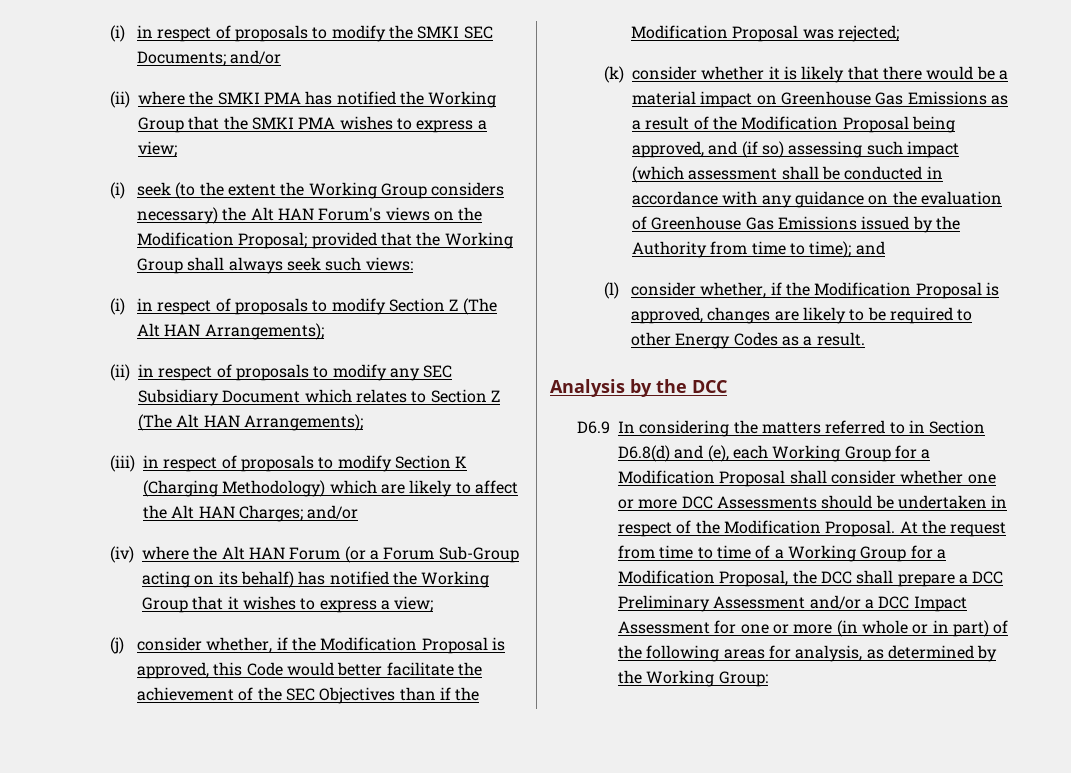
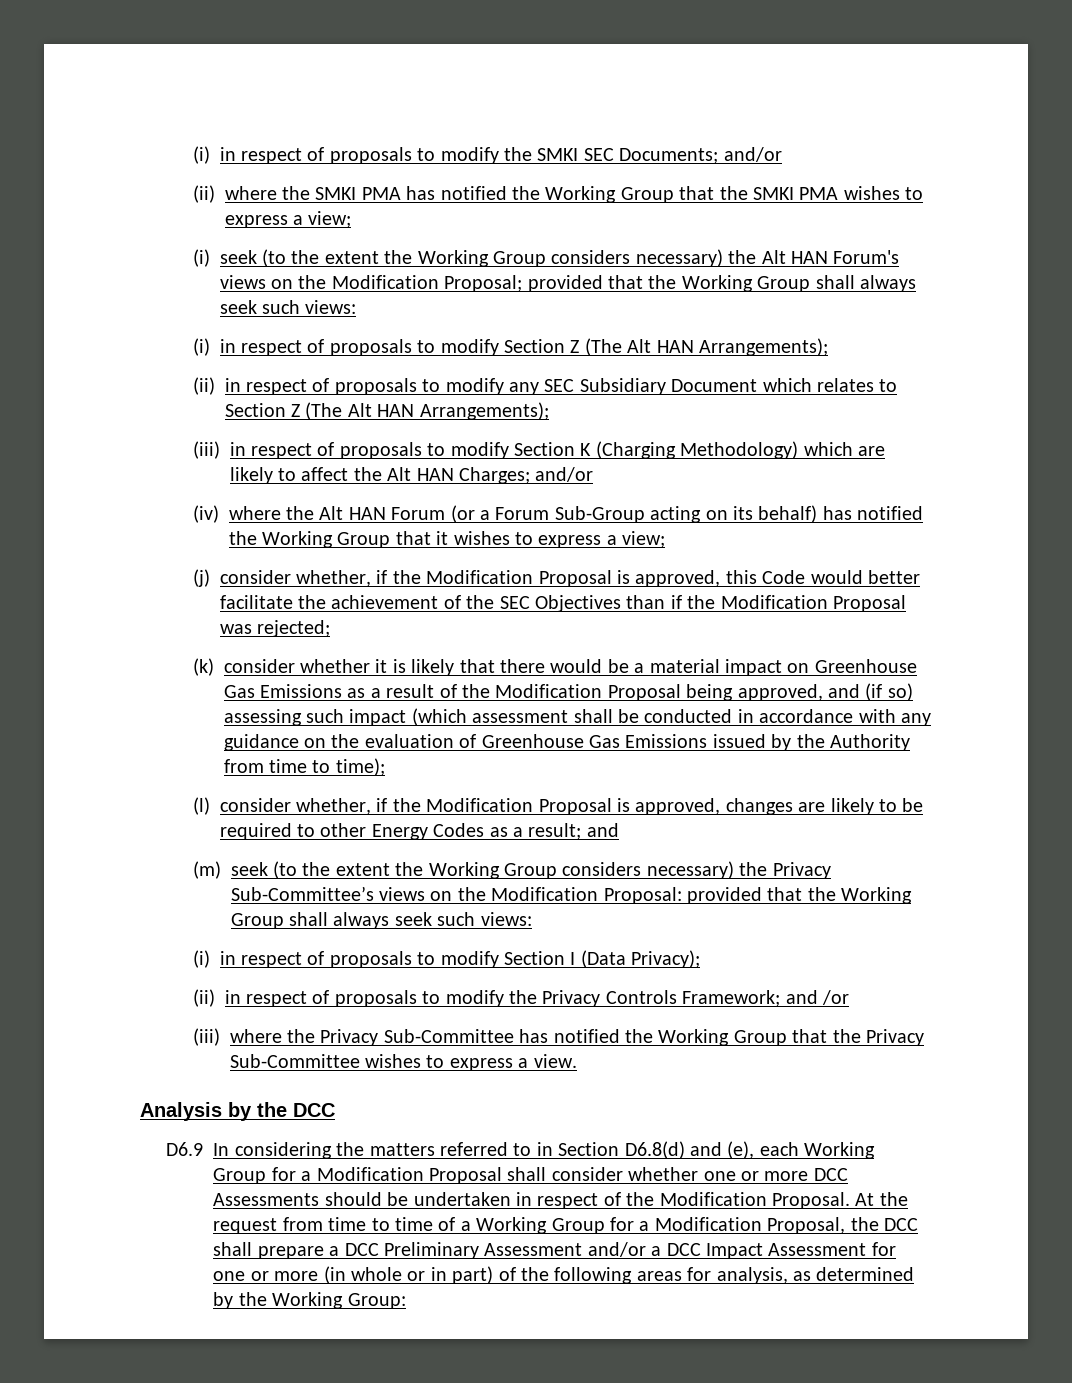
- (k) consider whether it is likely that there would be a material impact on Greenhouse Gas Emissions as a result of the Modification Proposal being approved, and (if so) assessing such impact (which assessment shall be conducted in accordance with any guidance on the evaluation of Greenhouse Gas Emissions issued by the Authority from time to time); and
+ (k) consider whether it is likely that there would be a material impact on Greenhouse Gas Emissions as a result of the Modification Proposal being approved, and (if so) assessing such impact (which assessment shall be conducted in accordance with any guidance on the evaluation of Greenhouse Gas Emissions issued by the Authority from time to time);
- (l) consider whether, if the Modification Proposal is approved, changes are likely to be required to other Energy Codes as a result.
+ (l) consider whether, if the Modification Proposal is approved, changes are likely to be required to other Energy Codes as a result; and
+ (m) seek (to the extent the Working Group considers necessary) the Privacy Sub-Committee’s views on the Modification Proposal: provided that the Working Group shall always seek such views:
+ (i) in respect of proposals to modify Section I (Data Privacy);
+ (ii) in respect of proposals to modify the Privacy Controls Framework; and /or
+ (iii) where the Privacy Sub-Committee has notified the Working Group that the Privacy Sub-Committee wishes to express a view.

